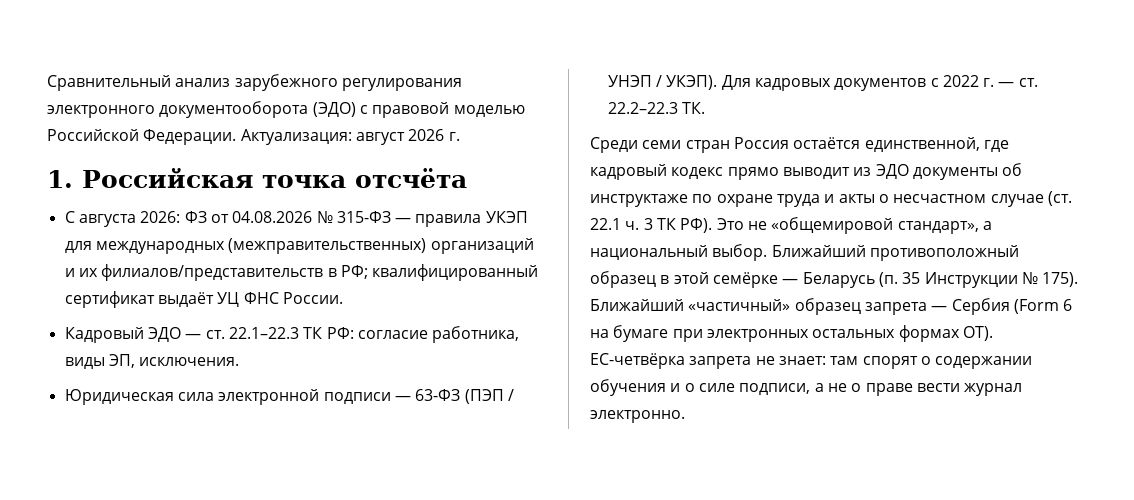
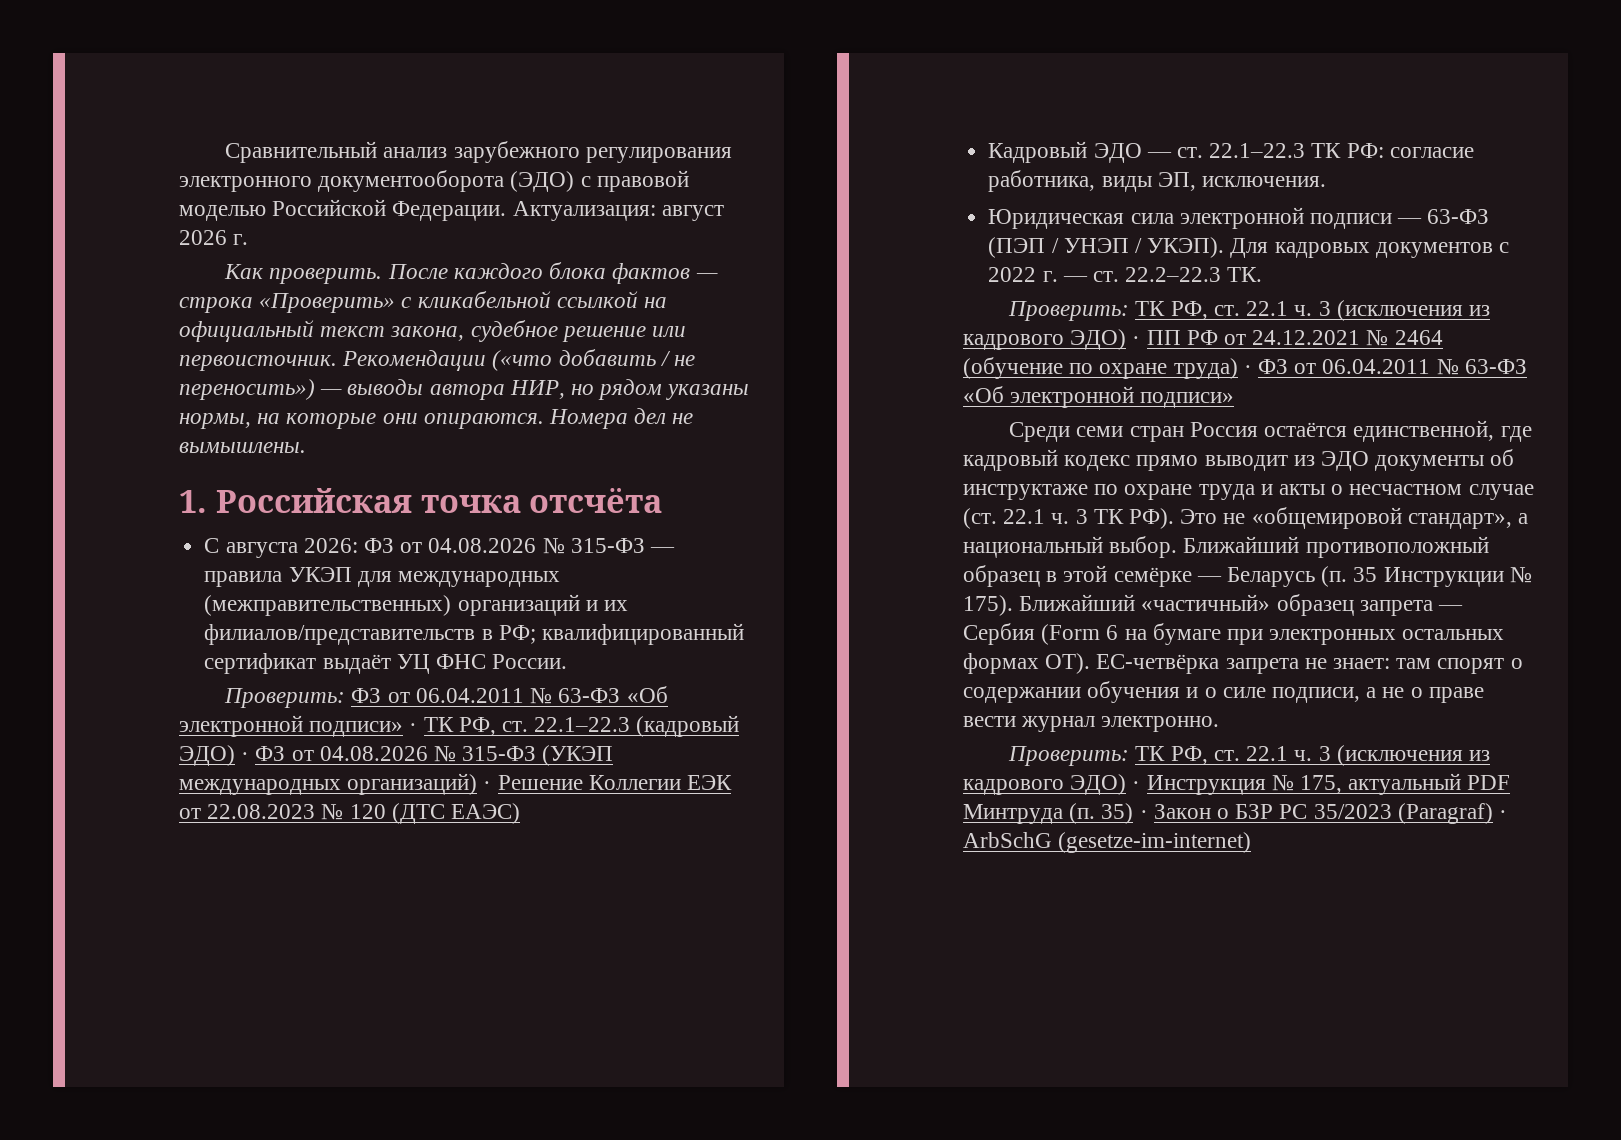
+ Как проверить. После каждого блока фактов — строка «Проверить» с кликабельной ссылкой на официальный текст закона, судебное решение или первоисточник. Рекомендации («что добавить / не переносить») — выводы автора НИР, но рядом указаны нормы, на которые они опираются. Номера дел не вымышлены.
+ Проверить: ФЗ от 06.04.2011 № 63‑ФЗ «Об электронной подписи» · ТК РФ, ст. 22.1–22.3 (кадровый ЭДО) · ФЗ от 04.08.2026 № 315‑ФЗ (УКЭП международных организаций) · Решение Коллегии ЕЭК от 22.08.2023 № 120 (ДТС ЕАЭС)
+ Проверить: ТК РФ, ст. 22.1 ч. 3 (исключения из кадрового ЭДО) · ПП РФ от 24.12.2021 № 2464 (обучение по охране труда) · ФЗ от 06.04.2011 № 63‑ФЗ «Об электронной подписи»
+ Проверить: ТК РФ, ст. 22.1 ч. 3 (исключения из кадрового ЭДО) · Инструкция № 175, актуальный PDF Минтруда (п. 35) · Закон о БЗР РС 35/2023 (Paragraf) · ArbSchG (gesetze-im-internet)

